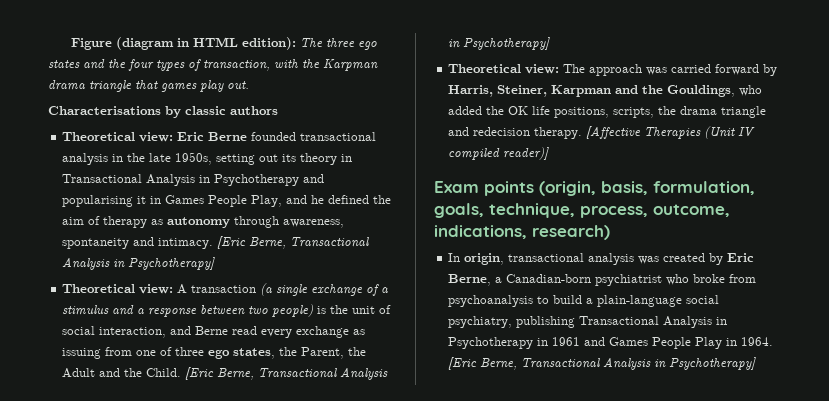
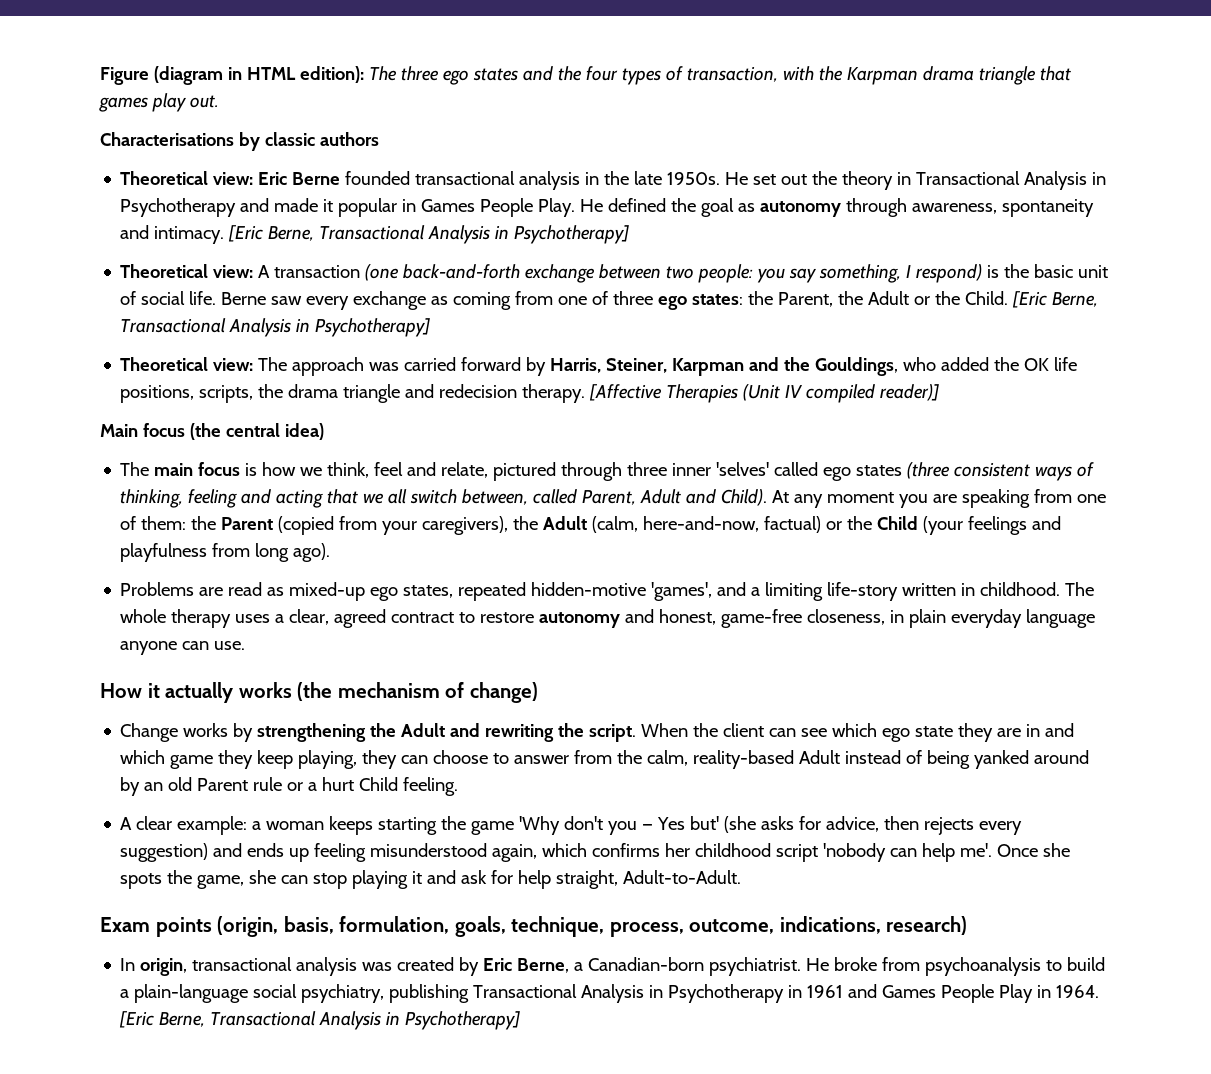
- Theoretical view: Eric Berne founded transactional analysis in the late 1950s, setting out its theory in Transactional Analysis in Psychotherapy and popularising it in Games People Play, and he defined the aim of therapy as autonomy through awareness, spontaneity and intimacy.
+ Theoretical view: Eric Berne founded transactional analysis in the late 1950s. He set out the theory in Transactional Analysis in Psychotherapy and made it popular in Games People Play. He defined the goal as autonomy through awareness, spontaneity and intimacy.
- Theoretical view: A transaction (a single exchange of a stimulus and a response between two people) is the unit of social interaction, and Berne read every exchange as issuing from one of three ego states, the Parent, the Adult and the Child.
+ Theoretical view: A transaction (one back-and-forth exchange between two people: you say something, I respond) is the basic unit of social life. Berne saw every exchange as coming from one of three ego states: the Parent, the Adult or the Child.
+ Main focus (the central idea)
+ The main focus is how we think, feel and relate, pictured through three inner 'selves' called ego states (three consistent ways of thinking, feeling and acting that we all switch between, called Parent, Adult and Child). At any moment you are speaking from one of them: the Parent (copied from your caregivers), the Adult (calm, here-and-now, factual) or the Child (your feelings and playfulness from long ago).
+ Problems are read as mixed-up ego states, repeated hidden-motive 'games', and a limiting life-story written in childhood. The whole therapy uses a clear, agreed contract to restore autonomy and honest, game-free closeness, in plain everyday language anyone can use.
+ How it actually works (the mechanism of change)
+ Change works by strengthening the Adult and rewriting the script. When the client can see which ego state they are in and which game they keep playing, they can choose to answer from the calm, reality-based Adult instead of being yanked around by an old Parent rule or a hurt Child feeling.
+ A clear example: a woman keeps starting the game 'Why don't you — Yes but' (she asks for advice, then rejects every suggestion) and ends up feeling misunderstood again, which confirms her childhood script 'nobody can help me'. Once she spots the game, she can stop playing it and ask for help straight, Adult-to-Adult.
- In origin, transactional analysis was created by Eric Berne, a Canadian-born psychiatrist who broke from psychoanalysis to build a plain-language social psychiatry, publishing Transactional Analysis in Psychotherapy in 1961 and Games People Play in 1964.
+ In origin, transactional analysis was created by Eric Berne, a Canadian-born psychiatrist. He broke from psychoanalysis to build a plain-language social psychiatry, publishing Transactional Analysis in Psychotherapy in 1961 and Games People Play in 1964.

